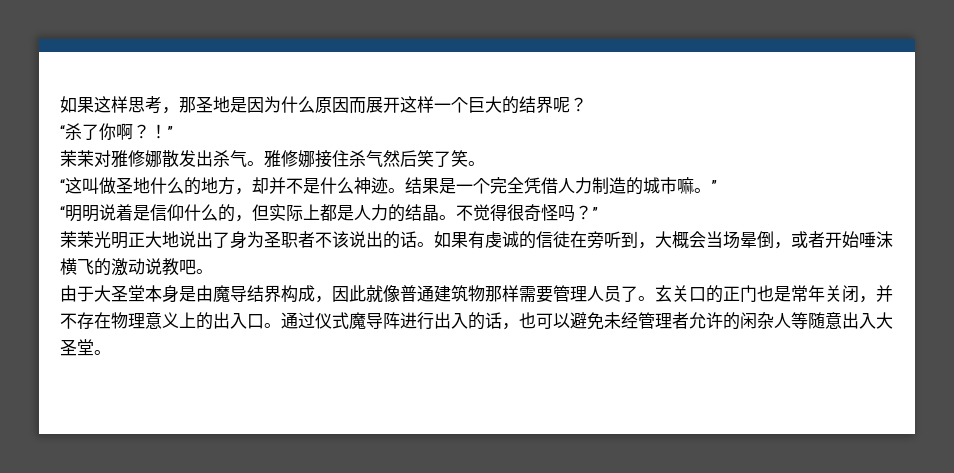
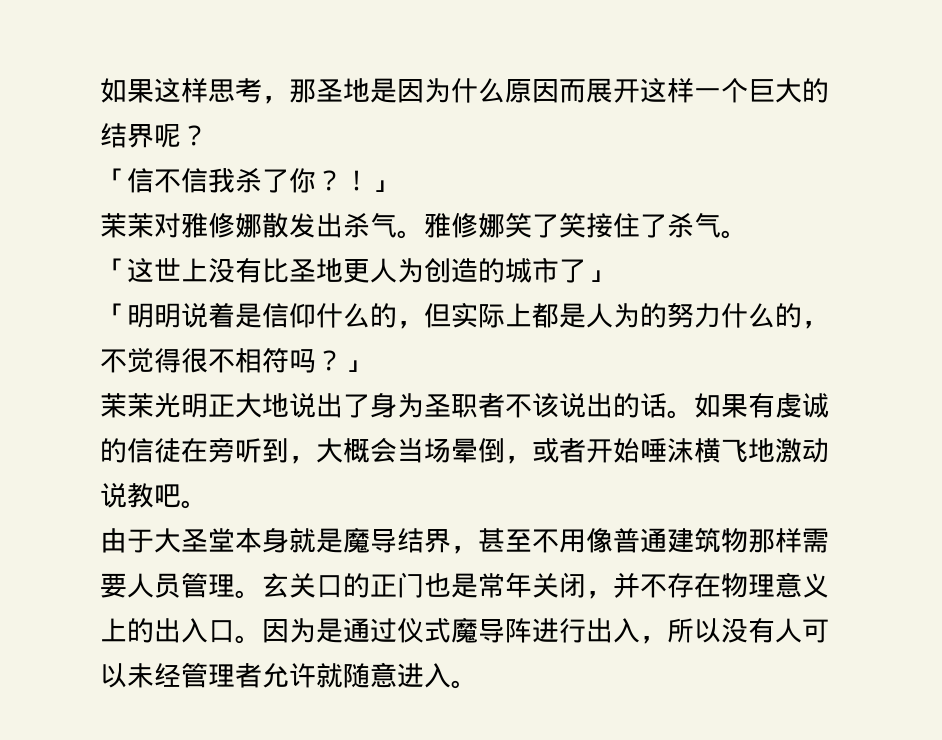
- “杀了你啊？！”
+ 「信不信我杀了你？！」
- 雅修娜接住杀气然后笑了笑。
- “这叫做圣地什么的地方，却并不是什么神迹。结果是一个完全凭借人力制造的城市嘛。”
- “明明说着是信仰什么的，但实际上都是人力的结晶。不觉得很奇怪吗？”
+ 雅修娜笑了笑接住了杀气。
+ 「这世上没有比圣地更人为创造的城市了」
+ 「明明说着是信仰什么的，但实际上都是人为的努力什么的，不觉得很不相符吗？」
- 如果有虔诚的信徒在旁听到，大概会当场晕倒，或者开始唾沫横飞的激动说教吧。
+ 如果有虔诚的信徒在旁听到，大概会当场晕倒，或者开始唾沫横飞地激动说教吧。
- 由于大圣堂本身是由魔导结界构成，因此就像普通建筑物那样需要管理人员了。
+ 由于大圣堂本身就是魔导结界，甚至不用像普通建筑物那样需要人员管理。
- 通过仪式魔导阵进行出入的话，也可以避免未经管理者允许的闲杂人等随意出入大圣堂。
+ 因为是通过仪式魔导阵进行出入，所以没有人可以未经管理者允许就随意进入。

